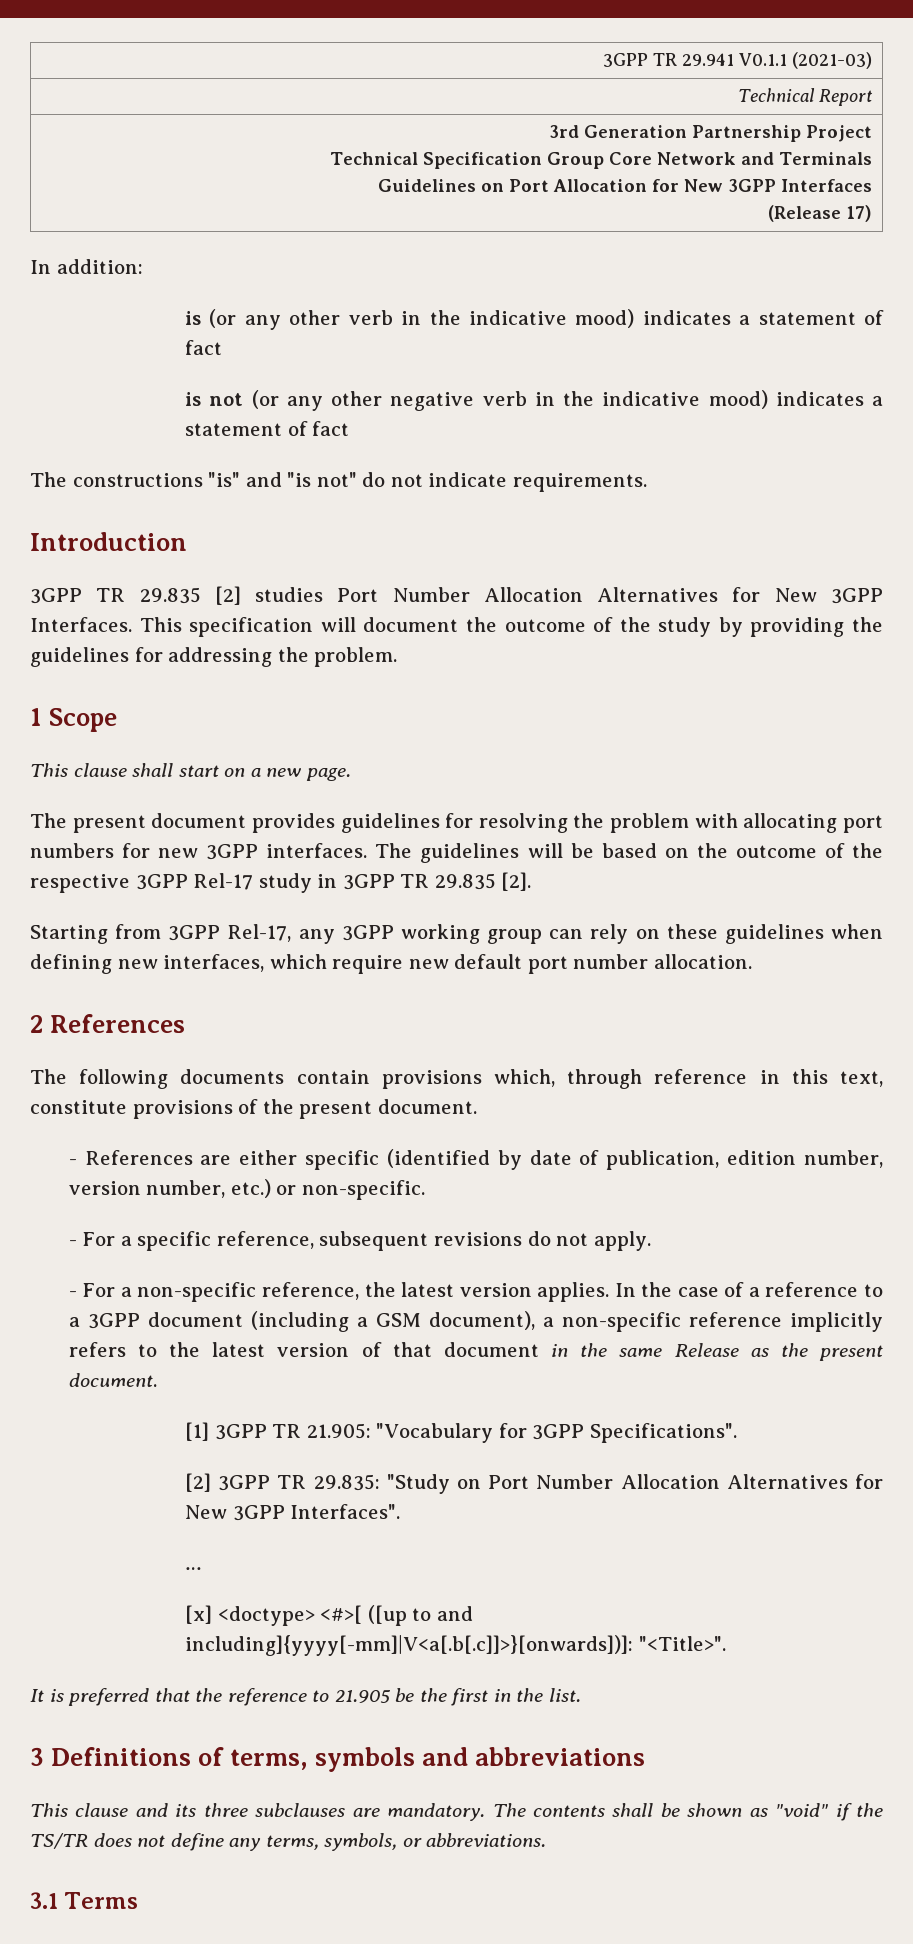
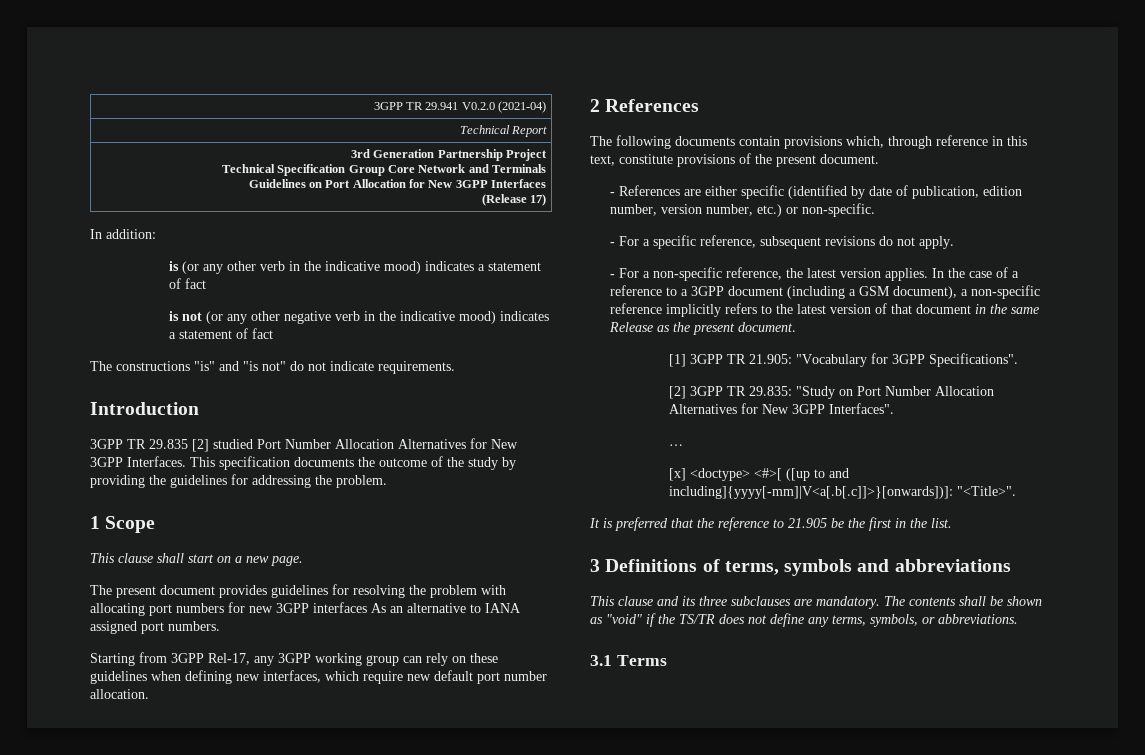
- 3GPP TR 29.941 V0.1.1 (2021-03)
+ 3GPP TR 29.941 V0.2.0 (2021-04)
- 3GPP TR 29.835 [2] studies Port Number Allocation Alternatives for New 3GPP Interfaces.
+ 3GPP TR 29.835 [2] studied Port Number Allocation Alternatives for New 3GPP Interfaces.
- This specification will document the outcome of the study by providing the guidelines for addressing the problem.
+ This specification documents the outcome of the study by providing the guidelines for addressing the problem.
- The present document provides guidelines for resolving the problem with allocating port numbers for new 3GPP interfaces. The guidelines will be based on the outcome of the respective 3GPP Rel-17 study in 3GPP TR 29.835 [2].
+ The present document provides guidelines for resolving the problem with allocating port numbers for new 3GPP interfaces As an alternative to IANA assigned port numbers.

